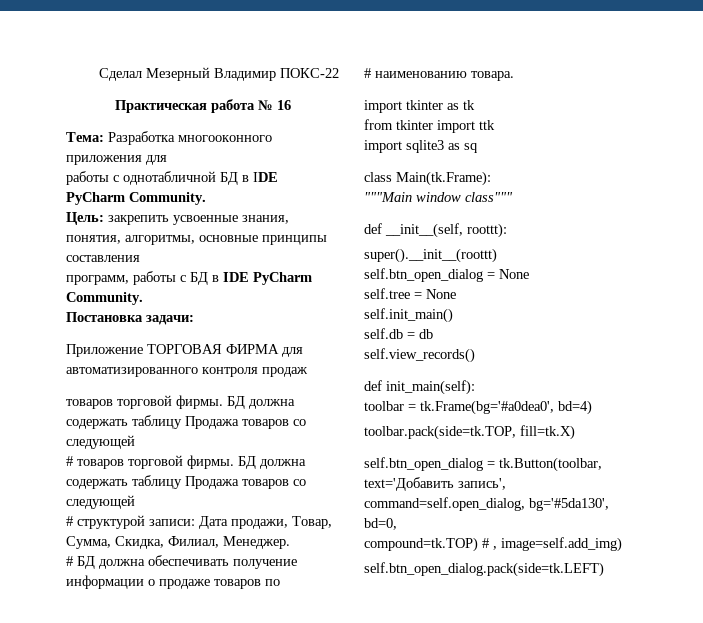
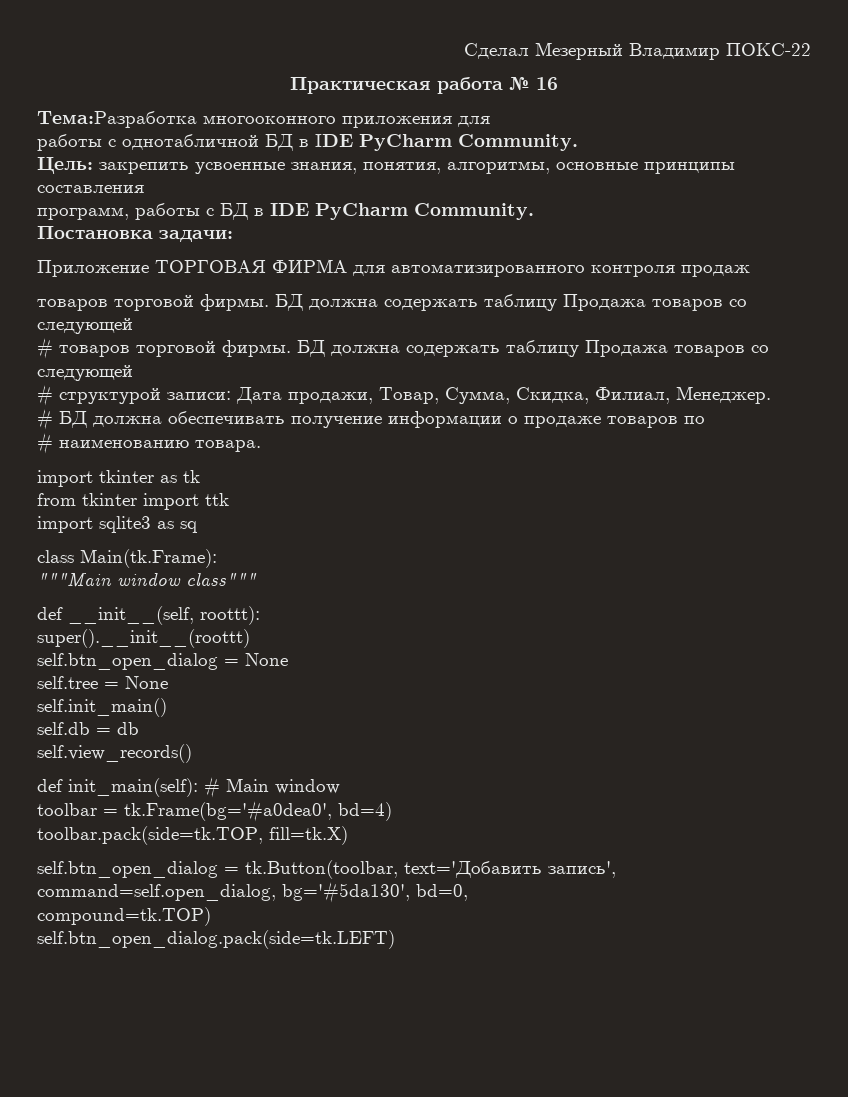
- Тема: Разработка многооконного приложения для
+ Тема:Разработка многооконного приложения для
- def init_main(self):
+ def init_main(self): # Main window
- compound=tk.TOP) # , image=self.add_img)
+ compound=tk.TOP)

